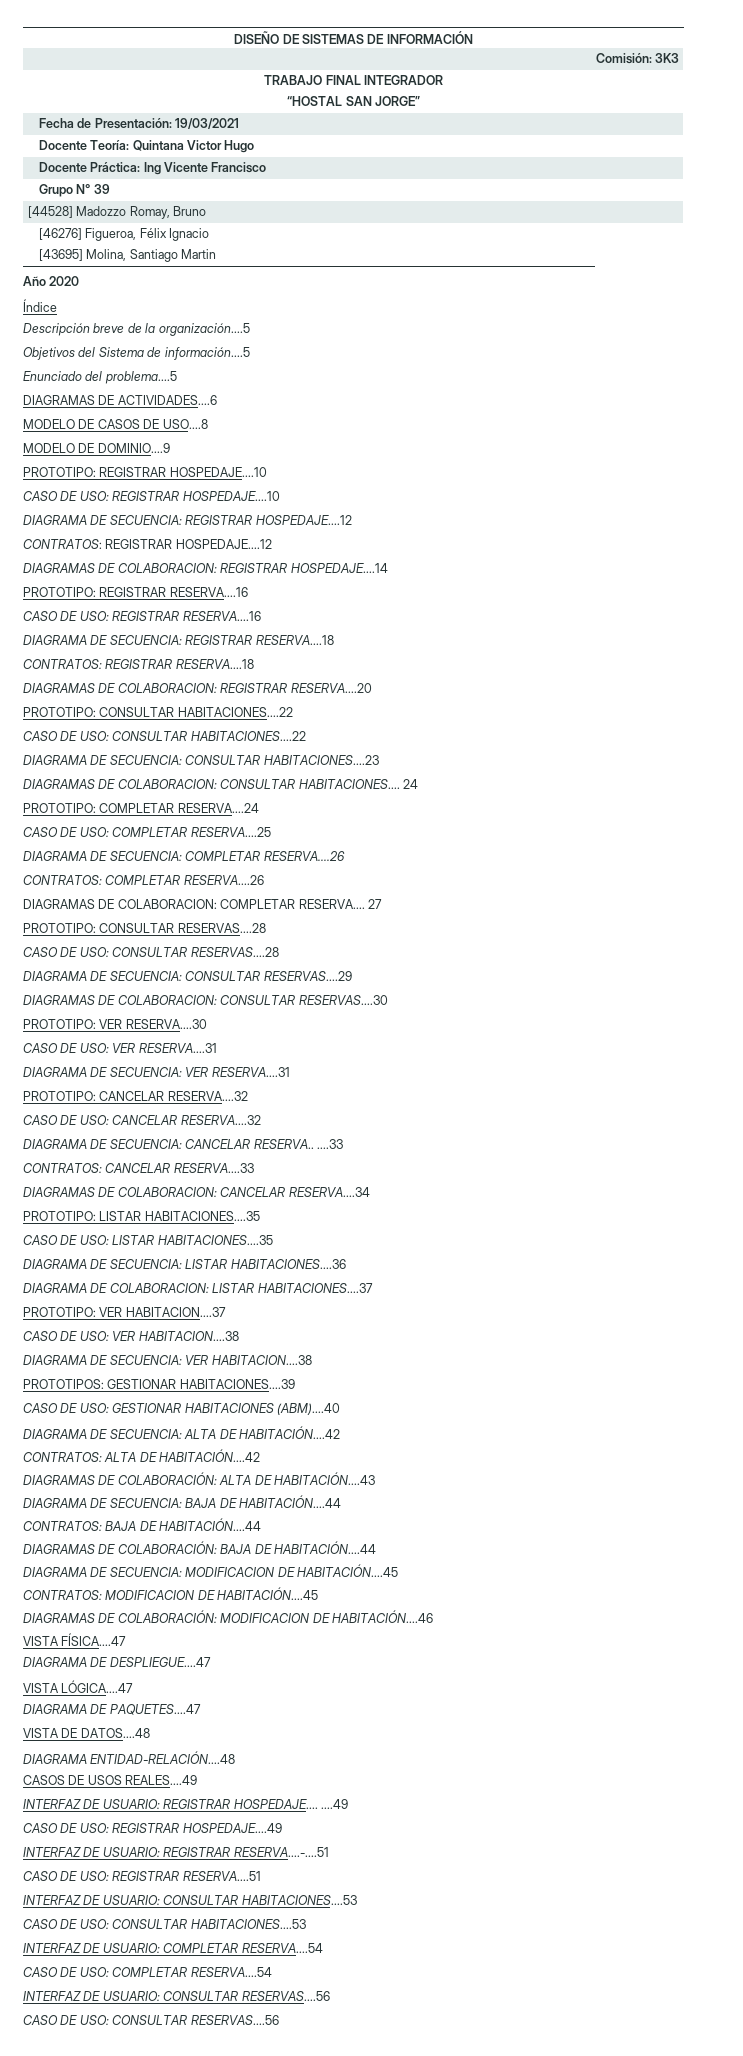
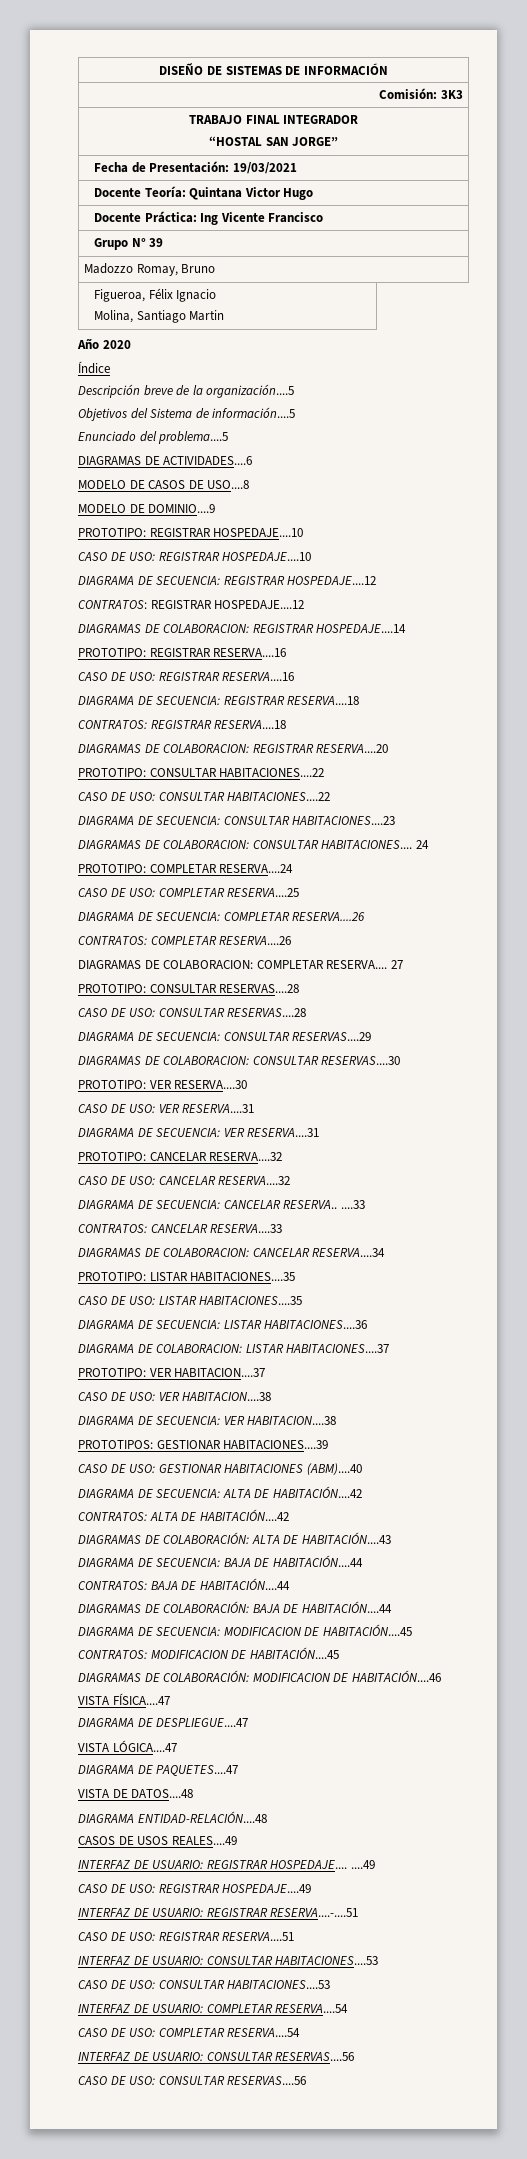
- [44528] Madozzo Romay, Bruno
+ Madozzo Romay, Bruno
- [46276] Figueroa, Félix Ignacio
- [43695] Molina, Santiago Martin
+ Figueroa, Félix Ignacio
+ Molina, Santiago Martin

